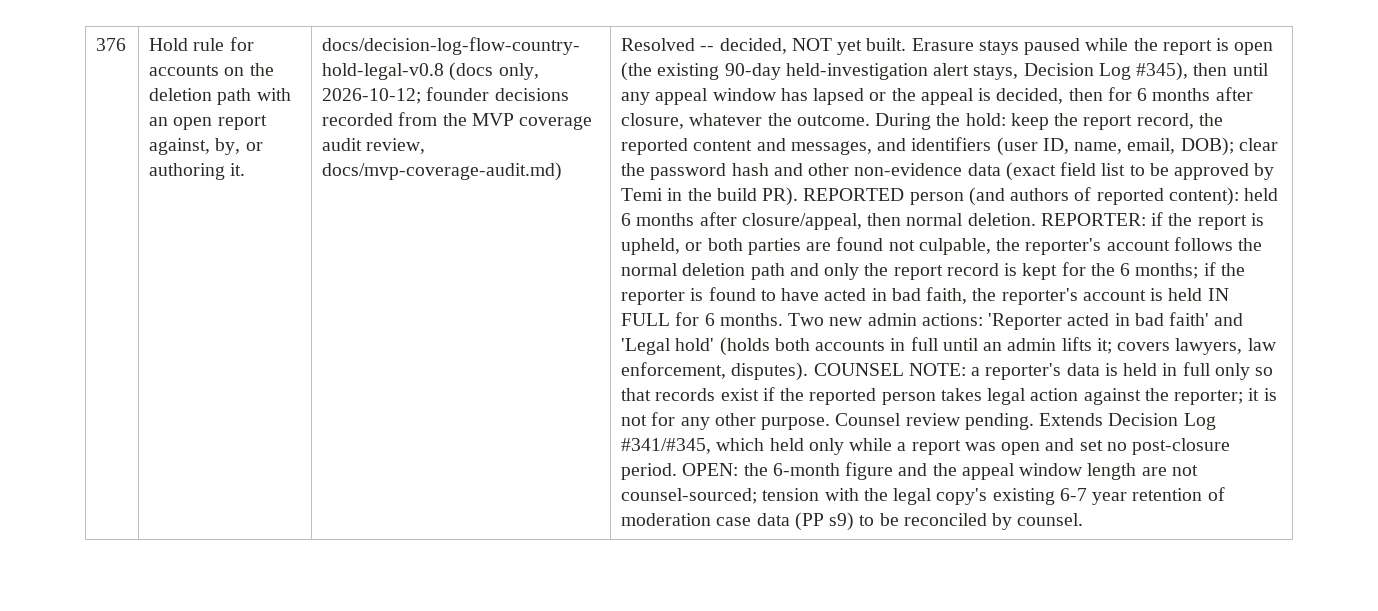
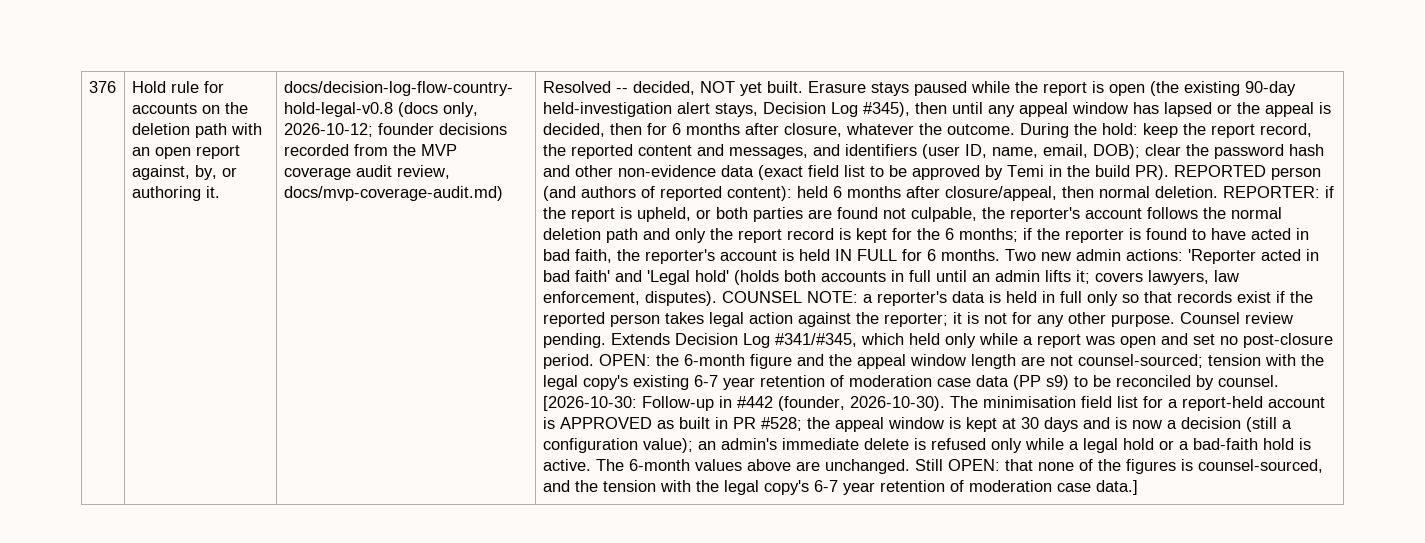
+ [2026-10-30: Follow-up in #442 (founder, 2026-10-30). The minimisation field list for a report-held account is APPROVED as built in PR #528; the appeal window is kept at 30 days and is now a decision (still a configuration value); an admin's immediate delete is refused only while a legal hold or a bad-faith hold is active. The 6-month values above are unchanged. Still OPEN: that none of the figures is counsel-sourced, and the tension with the legal copy's 6-7 year retention of moderation case data.]

